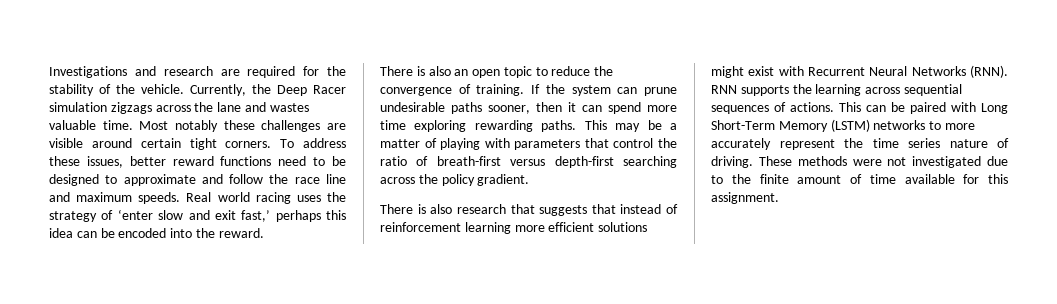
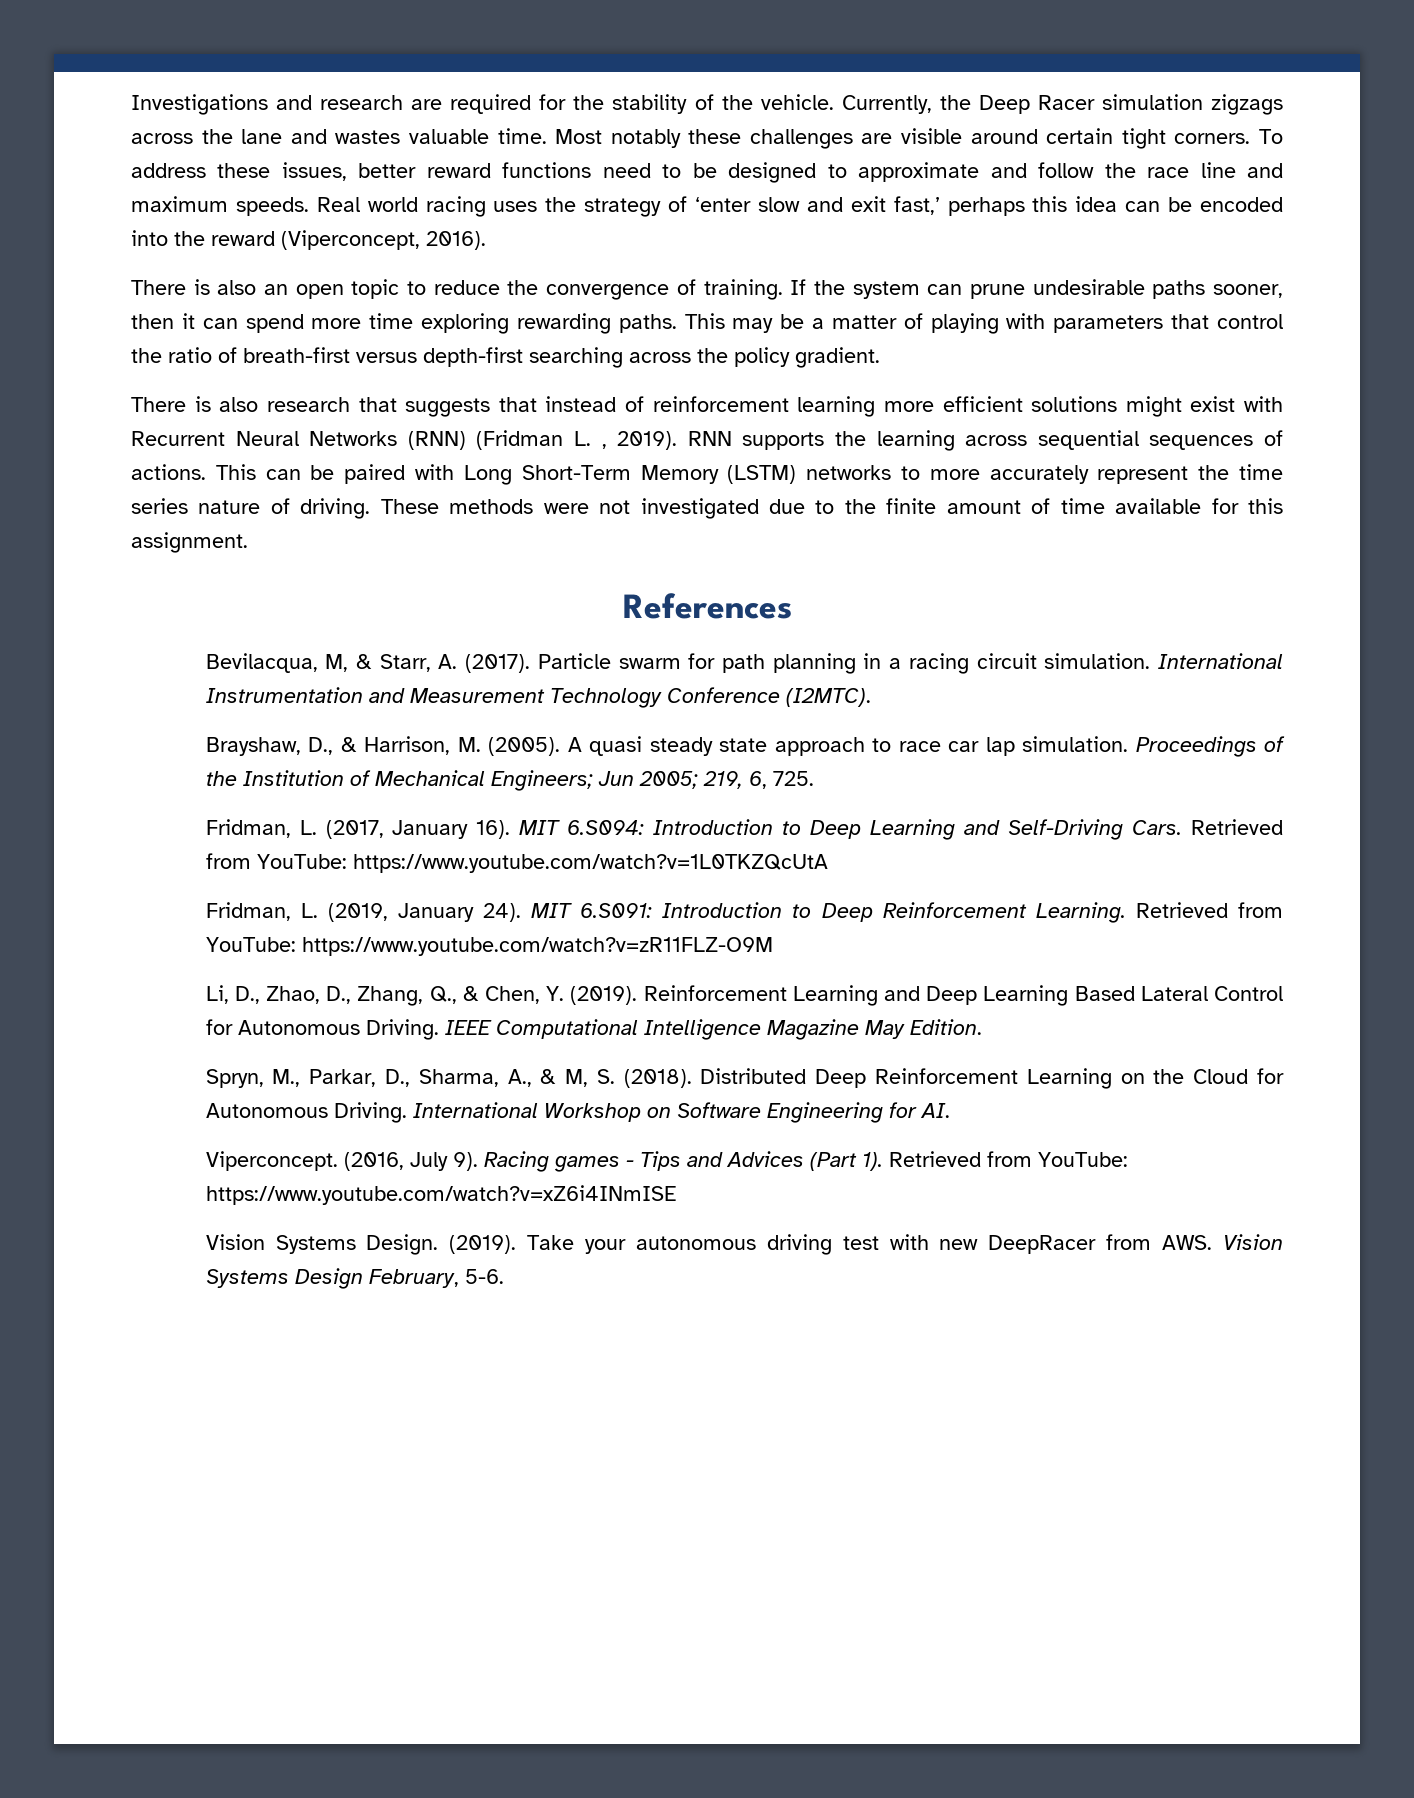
- Real world racing uses the strategy of ‘enter slow and exit fast,’ perhaps this idea can be encoded into the reward.
+ Real world racing uses the strategy of ‘enter slow and exit fast,’ perhaps this idea can be encoded into the reward (Viperconcept, 2016).
- There is also research that suggests that instead of reinforcement learning more efficient solutions might exist with Recurrent Neural Networks (RNN).
+ There is also research that suggests that instead of reinforcement learning more efficient solutions might exist with Recurrent Neural Networks (RNN) (Fridman L. , 2019).
+ References
+ Bevilacqua, M, & Starr, A. (2017). Particle swarm for path planning in a racing circuit simulation. International Instrumentation and Measurement Technology Conference (I2MTC).
+ Brayshaw, D., & Harrison, M. (2005). A quasi steady state approach to race car lap simulation. Proceedings of the Institution of Mechanical Engineers; Jun 2005; 219, 6, 725.
+ Fridman, L. (2017, January 16). MIT 6.S094: Introduction to Deep Learning and Self-Driving Cars. Retrieved from YouTube: https://www.youtube.com/watch?v=1L0TKZQcUtA
+ Fridman, L. (2019, January 24). MIT 6.S091: Introduction to Deep Reinforcement Learning. Retrieved from YouTube: https://www.youtube.com/watch?v=zR11FLZ-O9M
+ Li, D., Zhao, D., Zhang, Q., & Chen, Y. (2019). Reinforcement Learning and Deep Learning Based Lateral Control for Autonomous Driving. IEEE Computational Intelligence Magazine May Edition.
+ Spryn, M., Parkar, D., Sharma, A., & M, S. (2018). Distributed Deep Reinforcement Learning on the Cloud for Autonomous Driving. International Workshop on Software Engineering for AI.
+ Viperconcept. (2016, July 9). Racing games - Tips and Advices (Part 1). Retrieved from YouTube: https://www.youtube.com/watch?v=xZ6i4INmISE
+ Vision Systems Design. (2019). Take your autonomous driving test with new DeepRacer from AWS. Vision Systems Design February, 5-6.

